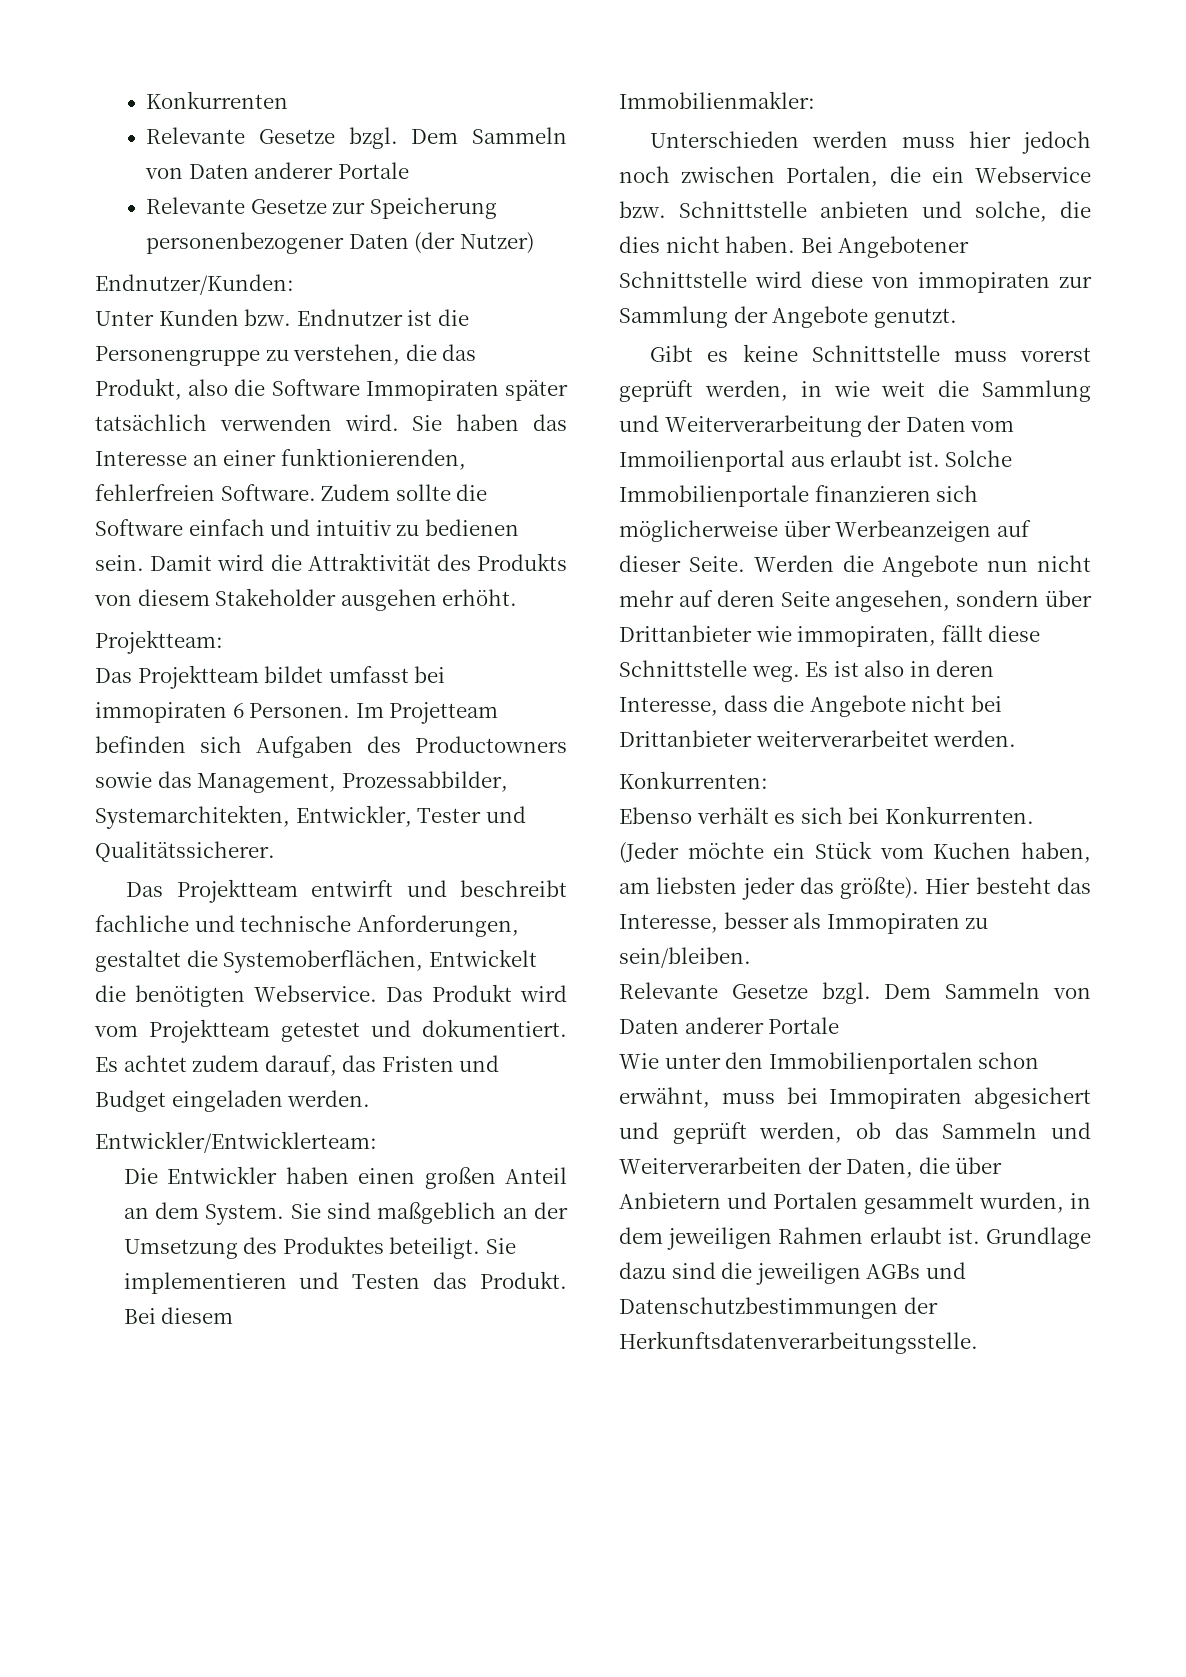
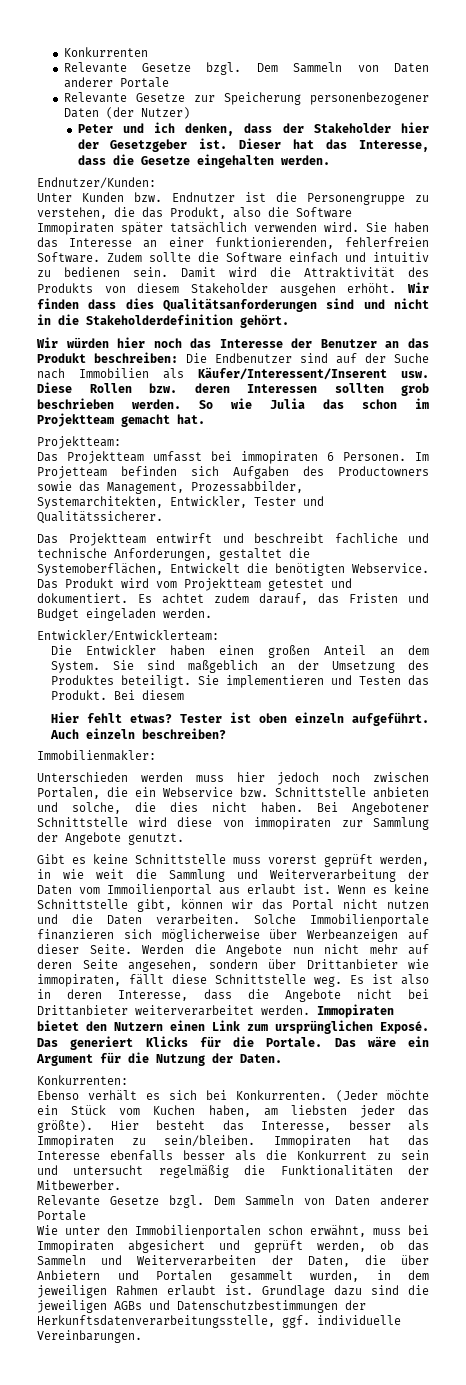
+ Peter und ich denken, dass der Stakeholder hier der Gesetzgeber ist. Dieser hat das Interesse, dass die Gesetze eingehalten werden.
+ Wir finden dass dies Qualitätsanforderungen sind und nicht in die Stakeholderdefinition gehört.
+ Wir würden hier noch das Interesse der Benutzer an das Produkt beschreiben: Die Endbenutzer sind auf der Suche nach Immobilien als Käufer/Interessent/Inserent usw. Diese Rollen bzw. deren Interessen sollten grob beschrieben werden. So wie Julia das schon im Projektteam gemacht hat.
- Das Projektteam bildet umfasst bei immopiraten 6 Personen.
+ Das Projektteam umfasst bei immopiraten 6 Personen.
+ Hier fehlt etwas? Tester ist oben einzeln aufgeführt. Auch einzeln beschreiben?
+ Wenn es keine Schnittstelle gibt, können wir das Portal nicht nutzen und die Daten verarbeiten.
+ Immopiraten bietet den Nutzern einen Link zum ursprünglichen Exposé. Das generiert Klicks für die Portale. Das wäre ein Argument für die Nutzung der Daten.
+ Immopiraten hat das Interesse ebenfalls besser als die Konkurrent zu sein und untersucht regelmäßig die Funktionalitäten der Mitbewerber.
- Grundlage dazu sind die jeweiligen AGBs und Datenschutzbestimmungen der Herkunftsdatenverarbeitungsstelle.
+ Grundlage dazu sind die jeweiligen AGBs und Datenschutzbestimmungen der Herkunftsdatenverarbeitungsstelle, ggf. individuelle Vereinbarungen.

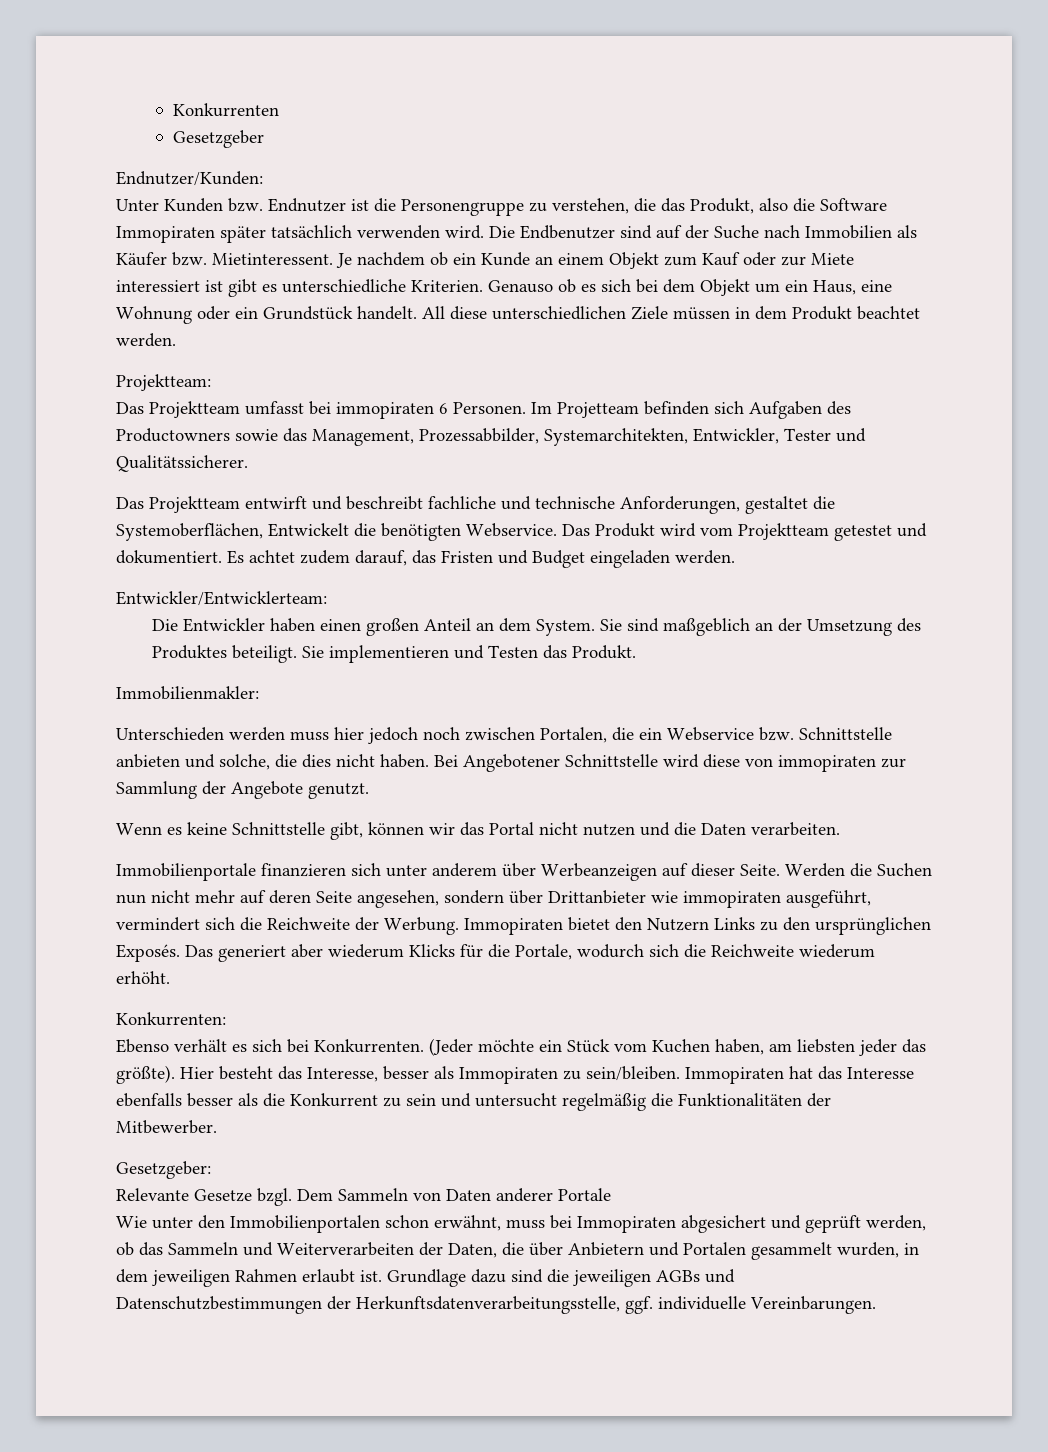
  Konkurrenten
- Relevante Gesetze bzgl. Dem Sammeln von Daten anderer Portale
- Relevante Gesetze zur Speicherung personenbezogener Daten (der Nutzer)
- Peter und ich denken, dass der Stakeholder hier der Gesetzgeber ist. Dieser hat das Interesse, dass die Gesetze eingehalten werden.
+ Gesetzgeber
- Sie haben das Interesse an einer funktionierenden, fehlerfreien Software. Zudem sollte die Software einfach und intuitiv zu bedienen sein. Damit wird die Attraktivität des Produkts von diesem Stakeholder ausgehen erhöht. Wir finden dass dies Qualitätsanforderungen sind und nicht in die Stakeholderdefinition gehört.
- Wir würden hier noch das Interesse der Benutzer an das Produkt beschreiben: Die Endbenutzer sind auf der Suche nach Immobilien als Käufer/Interessent/Inserent usw. Diese Rollen bzw. deren Interessen sollten grob beschrieben werden. So wie Julia das schon im Projektteam gemacht hat.
+ Die Endbenutzer sind auf der Suche nach Immobilien als Käufer bzw. Mietinteressent. Je nachdem ob ein Kunde an einem Objekt zum Kauf oder zur Miete interessiert ist gibt es unterschiedliche Kriterien. Genauso ob es sich bei dem Objekt um ein Haus, eine Wohnung oder ein Grundstück handelt. All diese unterschiedlichen Ziele müssen in dem Produkt beachtet werden.
- Bei diesem
- Hier fehlt etwas? Tester ist oben einzeln aufgeführt. Auch einzeln beschreiben?
- Gibt es keine Schnittstelle muss vorerst geprüft werden, in wie weit die Sammlung und Weiterverarbeitung der Daten vom Immoilienportal aus erlaubt ist. Wenn es keine Schnittstelle gibt, können wir das Portal nicht nutzen und die Daten verarbeiten. Solche Immobilienportale finanzieren sich möglicherweise über Werbeanzeigen auf dieser Seite.
+ Wenn es keine Schnittstelle gibt, können wir das Portal nicht nutzen und die Daten verarbeiten.
+ Immobilienportale finanzieren sich unter anderem über Werbeanzeigen auf dieser Seite.
- Werden die Angebote nun nicht mehr auf deren Seite angesehen, sondern über Drittanbieter wie immopiraten, fällt diese Schnittstelle weg. Es ist also in deren Interesse, dass die Angebote nicht bei Drittanbieter weiterverarbeitet werden. Immopiraten bietet den Nutzern einen Link zum ursprünglichen Exposé. Das generiert Klicks für die Portale. Das wäre ein Argument für die Nutzung der Daten.
+ Werden die Suchen nun nicht mehr auf deren Seite angesehen, sondern über Drittanbieter wie immopiraten ausgeführt, vermindert sich die Reichweite der Werbung. Immopiraten bietet den Nutzern Links zu den ursprünglichen Exposés. Das generiert aber wiederum Klicks für die Portale, wodurch sich die Reichweite wiederum erhöht.
+ Gesetzgeber:

